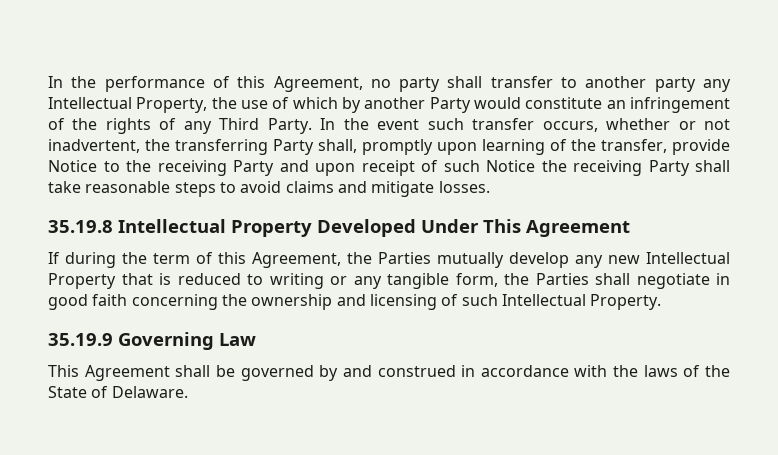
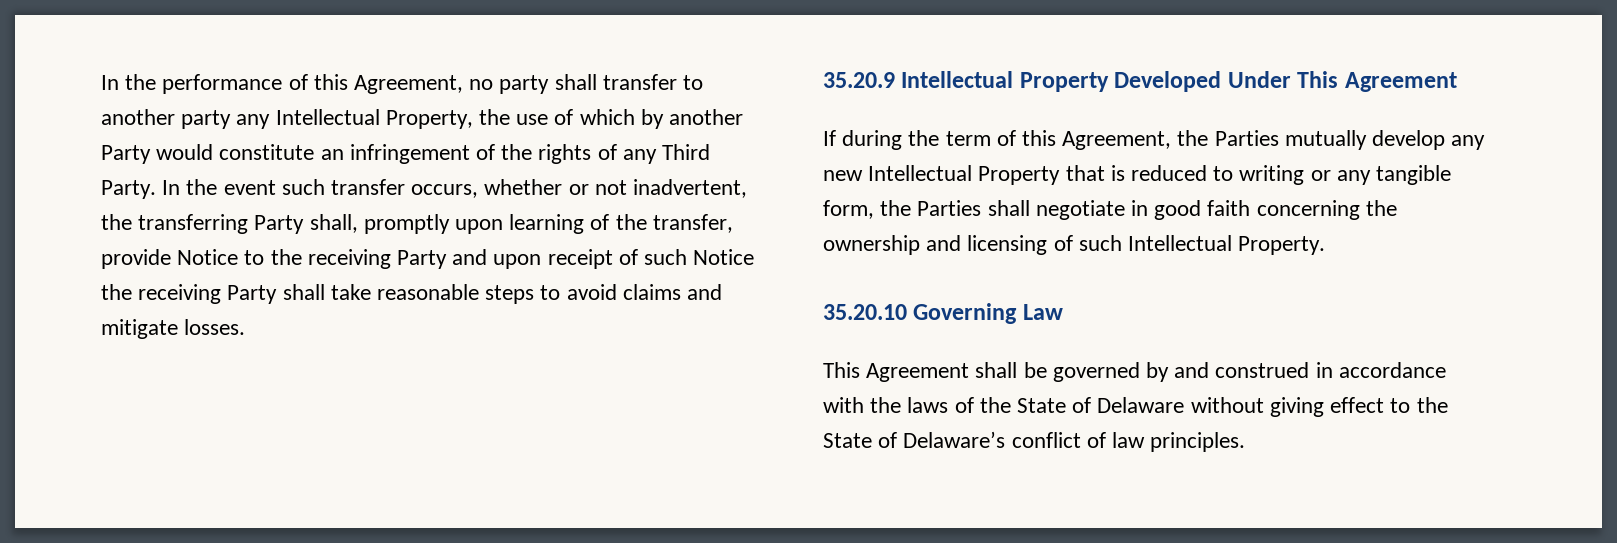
- 35.19.8 Intellectual Property Developed Under This Agreement
+ 35.20.9 Intellectual Property Developed Under This Agreement
- 35.19.9 Governing Law
+ 35.20.10 Governing Law
- This Agreement shall be governed by and construed in accordance with the laws of the State of Delaware.
+ This Agreement shall be governed by and construed in accordance with the laws of the State of Delaware without giving effect to the State of Delaware’s conflict of law principles.

